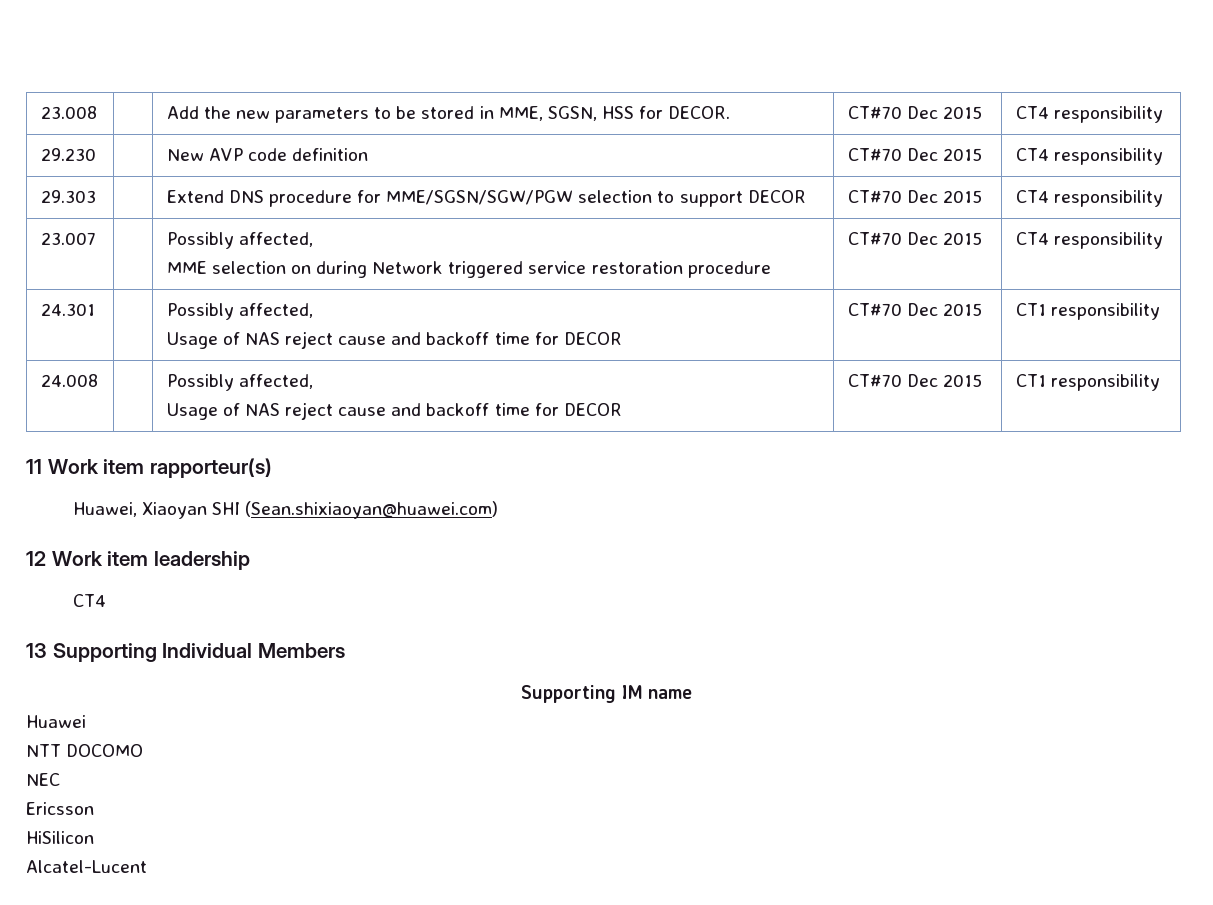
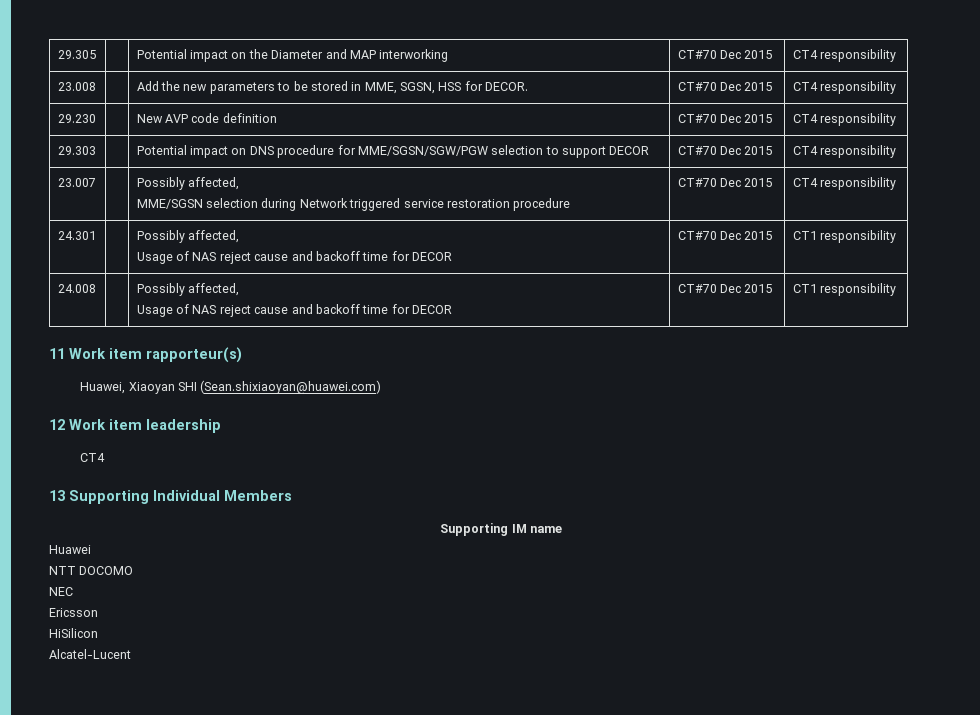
+ 29.305 | | Potential impact on the Diameter and MAP interworking | CT#70 Dec 2015 | CT4 responsibility
- 29.303 | | Extend DNS procedure for MME/SGSN/SGW/PGW selection to support DECOR | CT#70 Dec 2015 | CT4 responsibility
+ 29.303 | | Potential impact on DNS procedure for MME/SGSN/SGW/PGW selection to support DECOR | CT#70 Dec 2015 | CT4 responsibility
  23.007 | | Possibly affected,
- MME selection on during Network triggered service restoration procedure | CT#70 Dec 2015 | CT4 responsibility
+ MME/SGSN selection during Network triggered service restoration procedure | CT#70 Dec 2015 | CT4 responsibility

